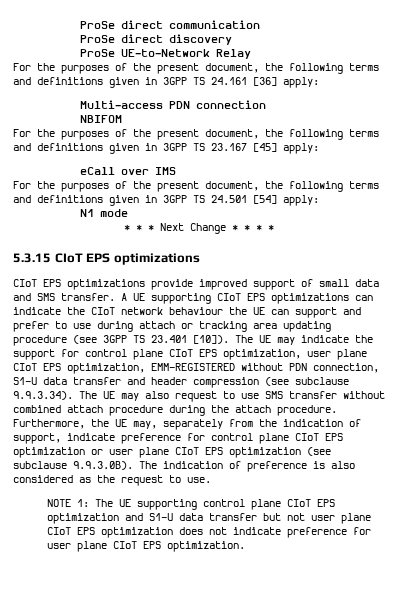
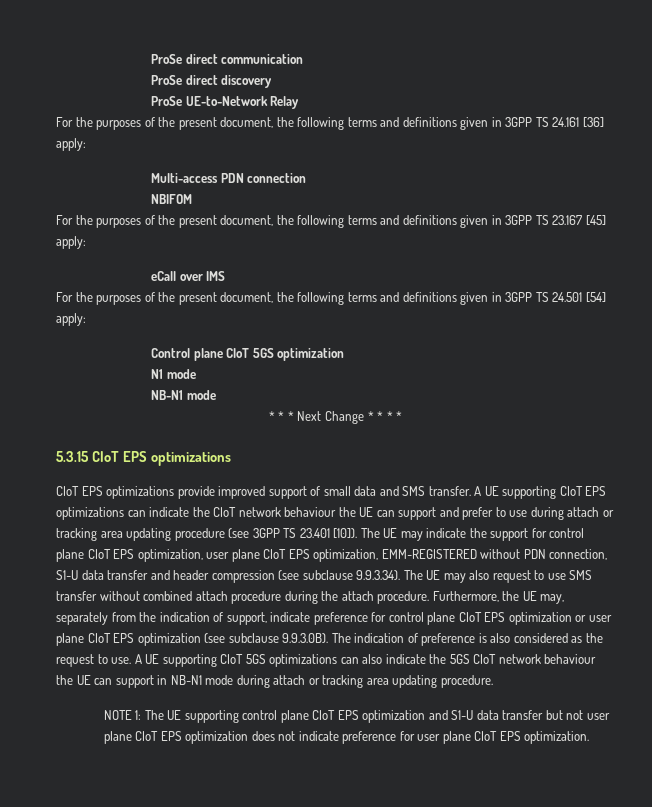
+ Control plane CIoT 5GS optimization
  N1 mode
+ NB-N1 mode
+ A UE supporting CIoT 5GS optimizations can also indicate the 5GS CIoT network behaviour the UE can support in NB-N1 mode during attach or tracking area updating procedure.

